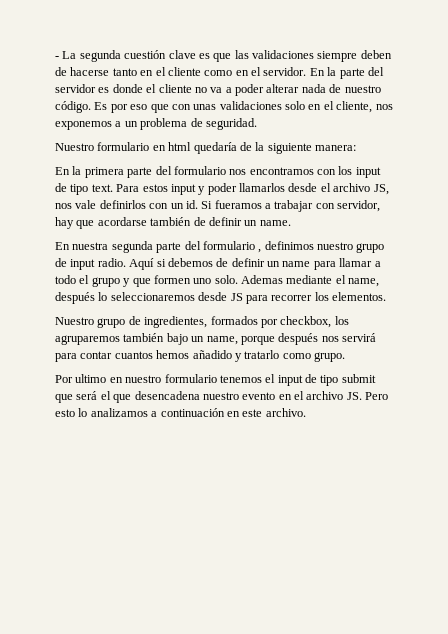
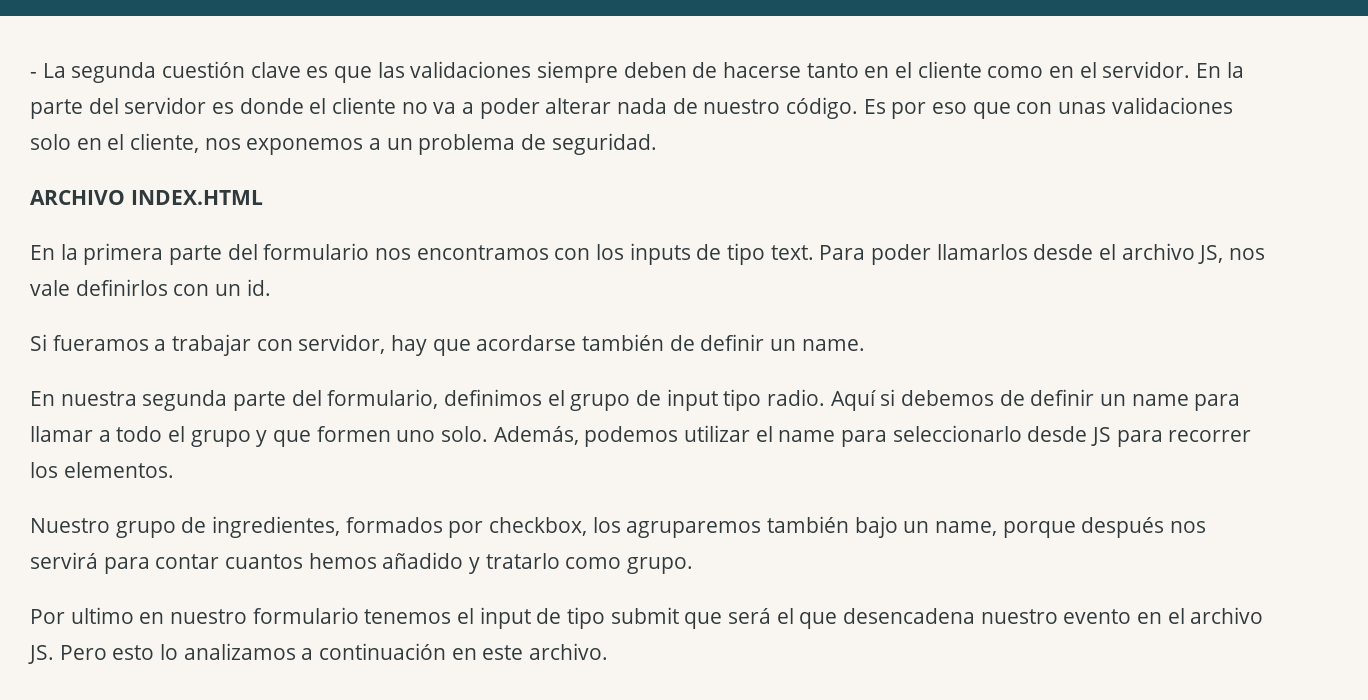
- Nuestro formulario en html quedaría de la siguiente manera:
+ ARCHIVO INDEX.HTML
- En la primera parte del formulario nos encontramos con los input de tipo text.
+ En la primera parte del formulario nos encontramos con los inputs de tipo text.
- Para estos input y poder llamarlos desde el archivo JS, nos vale definirlos con un id. Si fueramos a trabajar con servidor, hay que acordarse también de definir un name.
+ Para poder llamarlos desde el archivo JS, nos vale definirlos con un id.
+ Si fueramos a trabajar con servidor, hay que acordarse también de definir un name.
- En nuestra segunda parte del formulario , definimos nuestro grupo de input radio.
+ En nuestra segunda parte del formulario, definimos el grupo de input tipo radio.
- Ademas mediante el name, después lo seleccionaremos desde JS para recorrer los elementos.
+ Además, podemos utilizar el name para seleccionarlo desde JS para recorrer los elementos.

